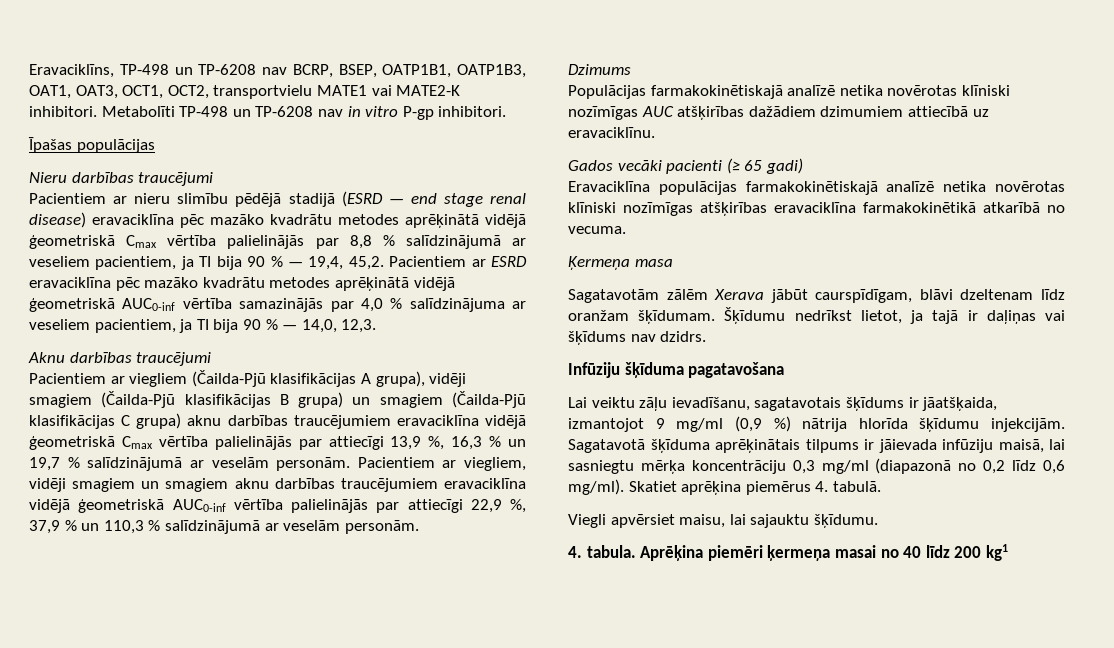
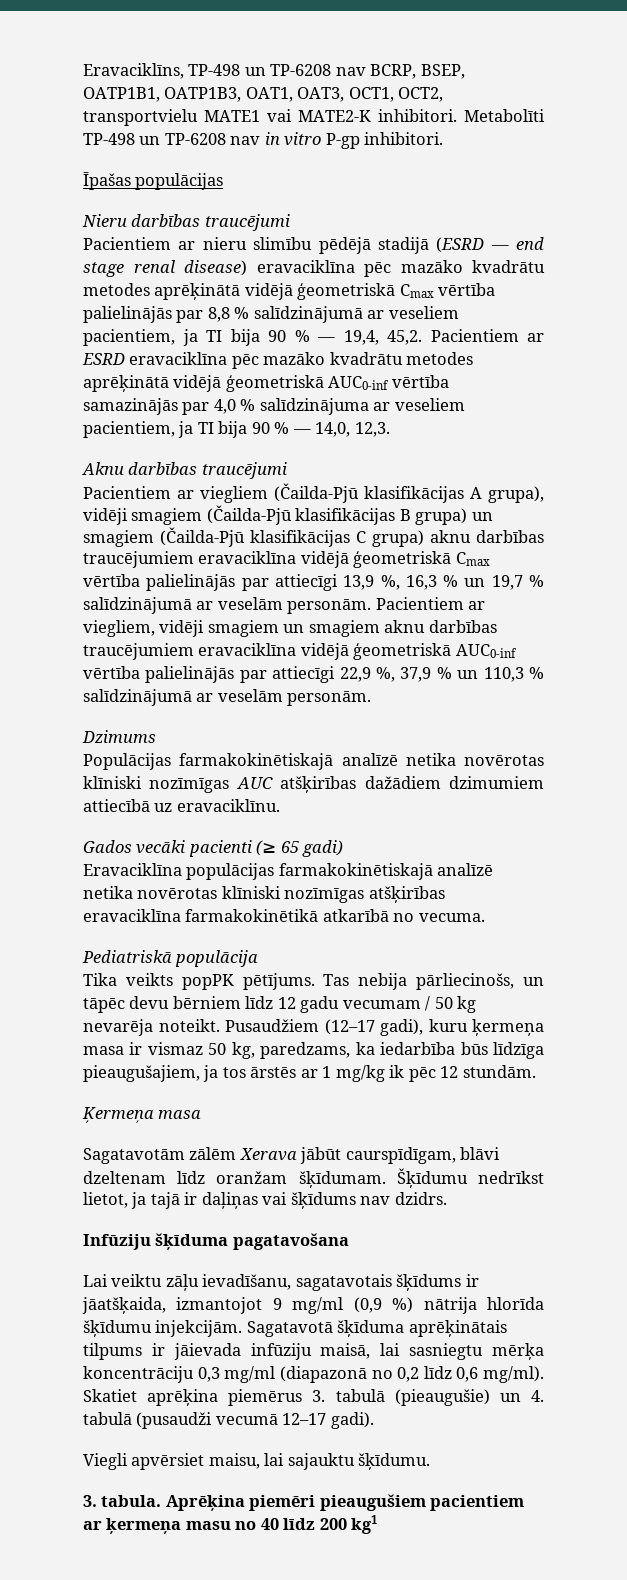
+ Pediatriskā populācija
+ Tika veikts popPK pētījums. Tas nebija pārliecinošs, un tāpēc devu bērniem līdz 12 gadu vecumam / 50 kg nevarēja noteikt. Pusaudžiem (12–17 gadi), kuru ķermeņa masa ir vismaz 50 kg, paredzams, ka iedarbība būs līdzīga pieaugušajiem, ja tos ārstēs ar 1 mg/kg ik pēc 12 stundām.
- Skatiet aprēķina piemērus 4. tabulā.
+ Skatiet aprēķina piemērus 3. tabulā (pieaugušie) un 4. tabulā (pusaudži vecumā 12–17 gadi).
- 4. tabula.
+ 3. tabula.
- Aprēķina piemēri ķermeņa masai no 40 līdz 200 kg1
+ Aprēķina piemēri pieaugušiem pacientiem ar ķermeņa masu no 40 līdz 200 kg1

